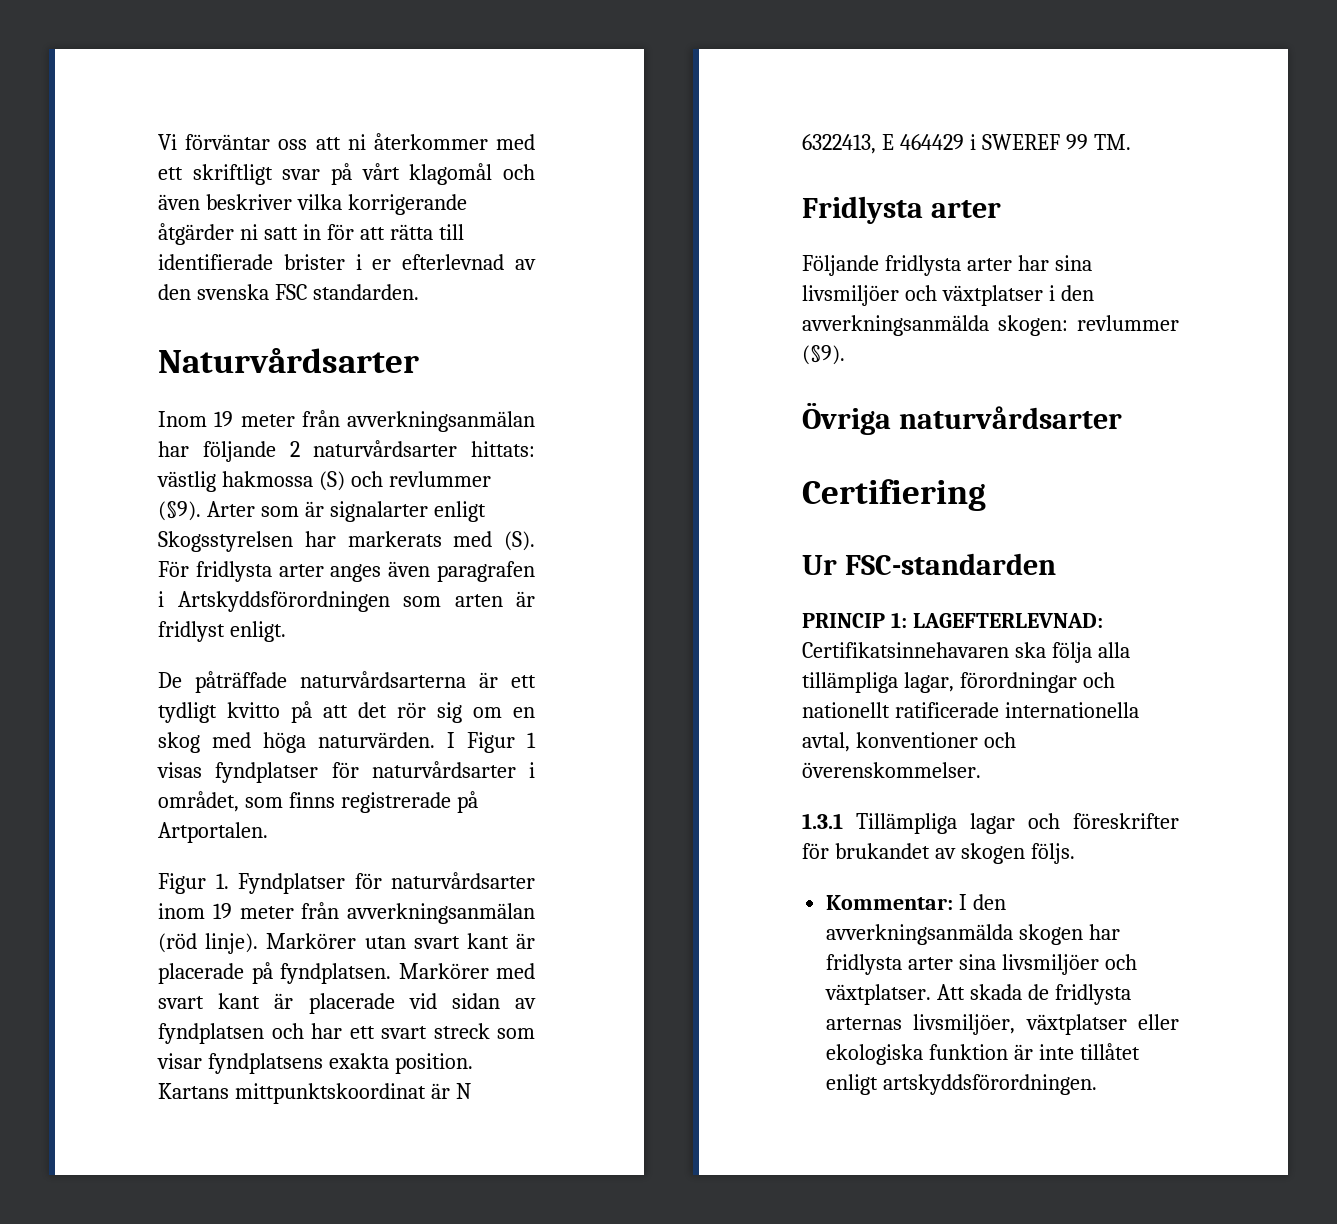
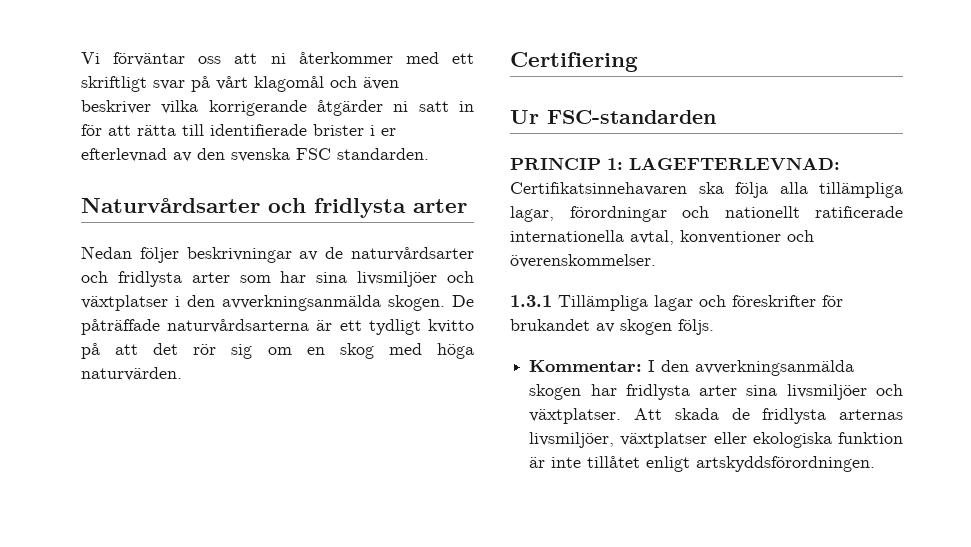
- Naturvårdsarter
- Inom 19 meter från avverkningsanmälan har följande 2 naturvårdsarter hittats: västlig hakmossa (S) och revlummer (§9). Arter som är signalarter enligt Skogsstyrelsen har markerats med (S). För fridlysta arter anges även paragrafen i Artskyddsförordningen som arten är fridlyst enligt.
- De påträffade naturvårdsarterna är ett tydligt kvitto på att det rör sig om en skog med höga naturvärden. I Figur 1 visas fyndplatser för naturvårdsarter i området, som finns registrerade på Artportalen.
- Figur 1. Fyndplatser för naturvårdsarter inom 19 meter från avverkningsanmälan (röd linje). Markörer utan svart kant är placerade på fyndplatsen. Markörer med svart kant är placerade vid sidan av fyndplatsen och har ett svart streck som visar fyndplatsens exakta position. Kartans mittpunktskoordinat är N 6322413, E 464429 i SWEREF 99 TM.
- Fridlysta arter
- Följande fridlysta arter har sina livsmiljöer och växtplatser i den avverkningsanmälda skogen: revlummer (§9).
- Övriga naturvårdsarter
+ Naturvårdsarter och fridlysta arter
+ Nedan följer beskrivningar av de naturvårdsarter och fridlysta arter som har sina livsmiljöer och växtplatser i den avverkningsanmälda skogen. De påträffade naturvårdsarterna är ett tydligt kvitto på att det rör sig om en skog med höga naturvärden.

